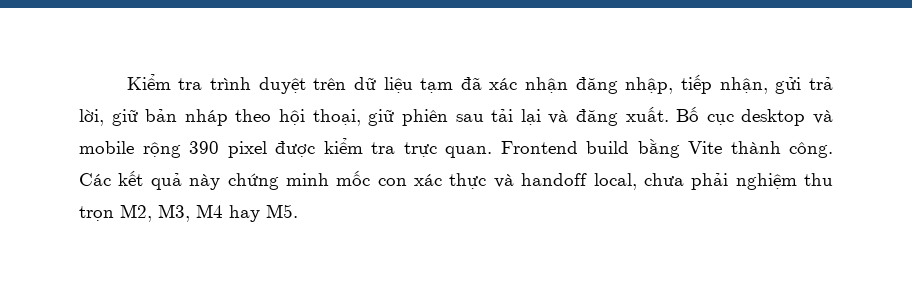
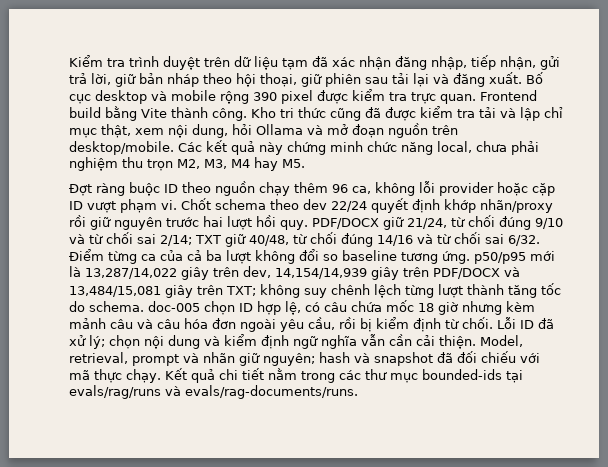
+ Kho tri thức cũng đã được kiểm tra tải và lập chỉ mục thật, xem nội dung, hỏi Ollama và mở đoạn nguồn trên desktop/mobile.
- Các kết quả này chứng minh mốc con xác thực và handoff local, chưa phải nghiệm thu trọn M2, M3, M4 hay M5.
+ Các kết quả này chứng minh chức năng local, chưa phải nghiệm thu trọn M2, M3, M4 hay M5.
+ Đợt ràng buộc ID theo nguồn chạy thêm 96 ca, không lỗi provider hoặc cặp ID vượt phạm vi. Chốt schema theo dev 22/24 quyết định khớp nhãn/proxy rồi giữ nguyên trước hai lượt hồi quy. PDF/DOCX giữ 21/24, từ chối đúng 9/10 và từ chối sai 2/14; TXT giữ 40/48, từ chối đúng 14/16 và từ chối sai 6/32. Điểm từng ca của cả ba lượt không đổi so baseline tương ứng. p50/p95 mới là 13,287/14,022 giây trên dev, 14,154/14,939 giây trên PDF/DOCX và 13,484/15,081 giây trên TXT; không suy chênh lệch từng lượt thành tăng tốc do schema. doc-005 chọn ID hợp lệ, có câu chứa mốc 18 giờ nhưng kèm mảnh câu và câu hóa đơn ngoài yêu cầu, rồi bị kiểm định từ chối. Lỗi ID đã xử lý; chọn nội dung và kiểm định ngữ nghĩa vẫn cần cải thiện. Model, retrieval, prompt và nhãn giữ nguyên; hash và snapshot đã đối chiếu với mã thực chạy. Kết quả chi tiết nằm trong các thư mục bounded-ids tại evals/rag/runs và evals/rag-documents/runs.

